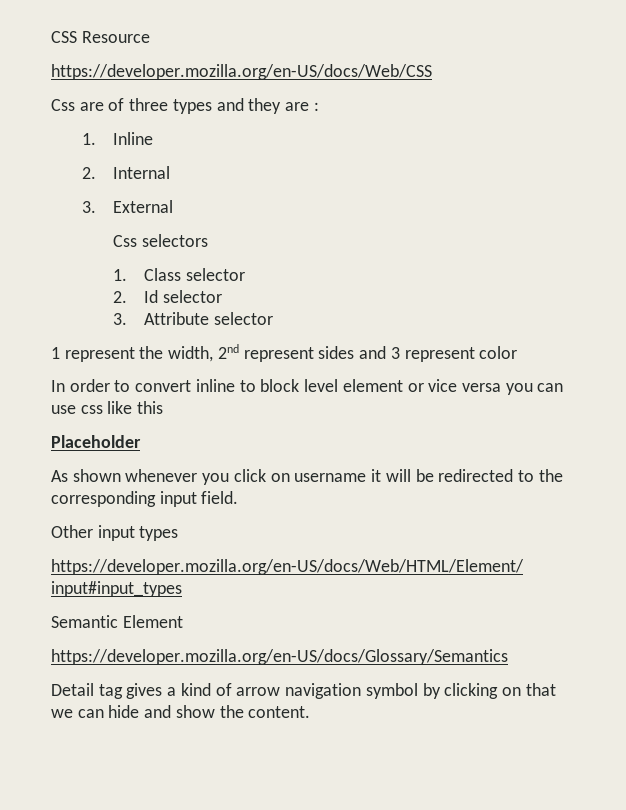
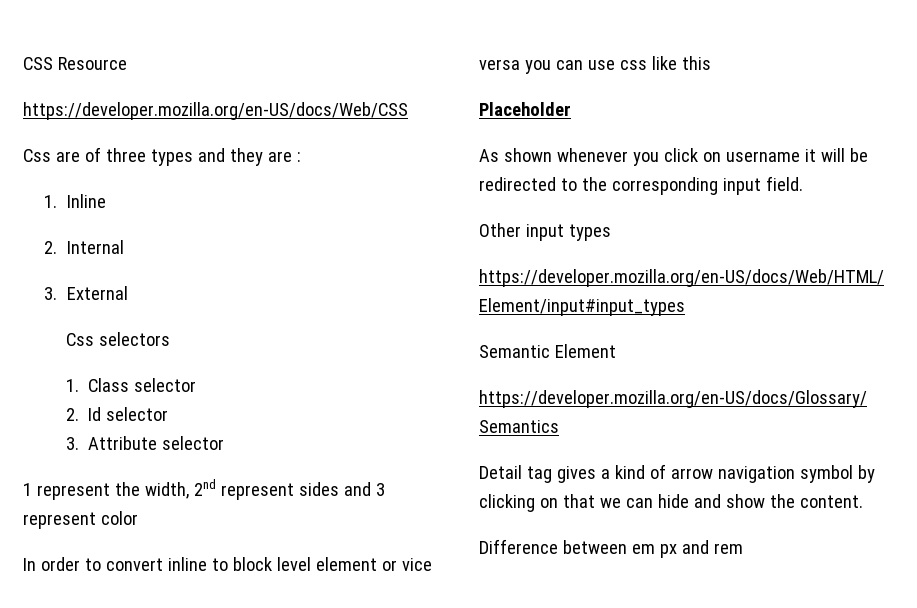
+ Difference between em px and rem

